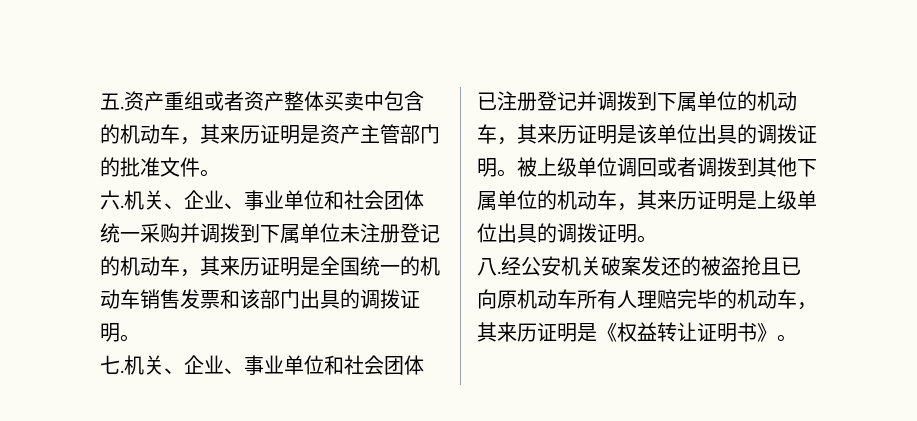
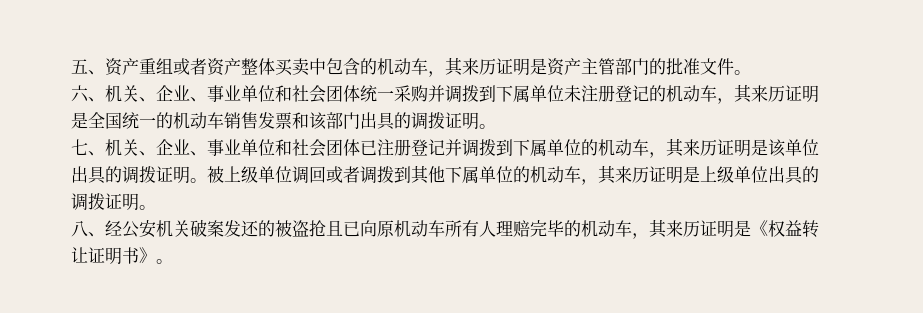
- 五.资产重组或者资产整体买卖中包含的机动车，其来历证明是资产主管部门的批准文件。
+ 五、资产重组或者资产整体买卖中包含的机动车，其来历证明是资产主管部门的批准文件。
- 六.机关、企业、事业单位和社会团体统一采购并调拨到下属单位未注册登记的机动车，其来历证明是全国统一的机动车销售发票和该部门出具的调拨证明。
+ 六、机关、企业、事业单位和社会团体统一采购并调拨到下属单位未注册登记的机动车，其来历证明是全国统一的机动车销售发票和该部门出具的调拨证明。
- 七.机关、企业、事业单位和社会团体已注册登记并调拨到下属单位的机动车，其来历证明是该单位出具的调拨证明。
+ 七、机关、企业、事业单位和社会团体已注册登记并调拨到下属单位的机动车，其来历证明是该单位出具的调拨证明。
- 八.经公安机关破案发还的被盗抢且已向原机动车所有人理赔完毕的机动车，其来历证明是《权益转让证明书》。
+ 八、经公安机关破案发还的被盗抢且已向原机动车所有人理赔完毕的机动车，其来历证明是《权益转让证明书》。

